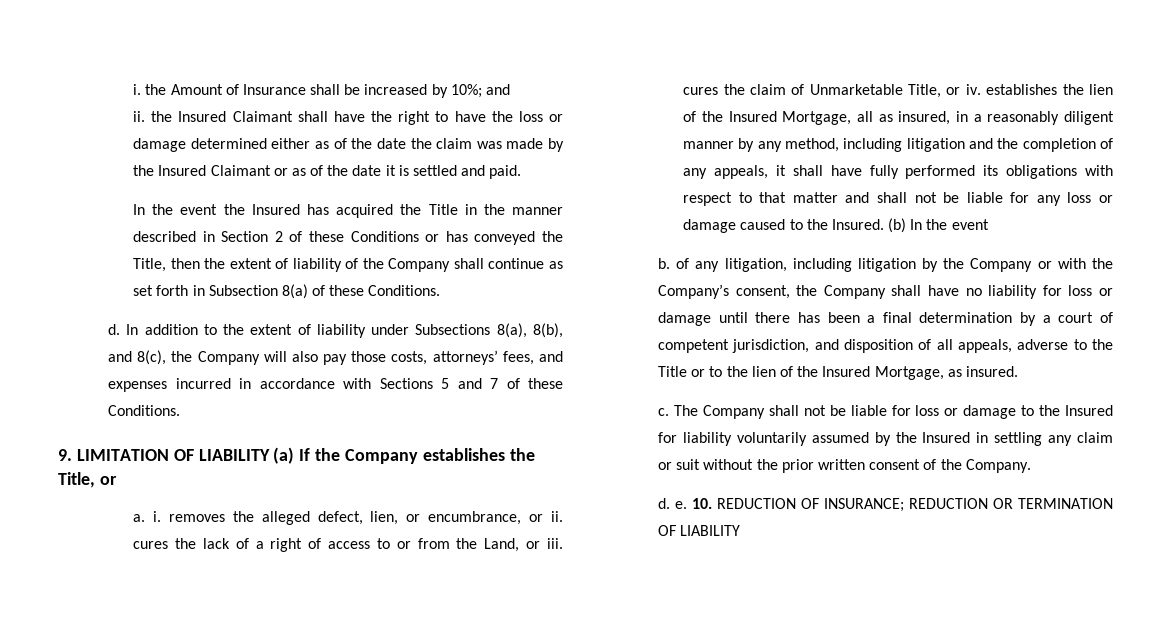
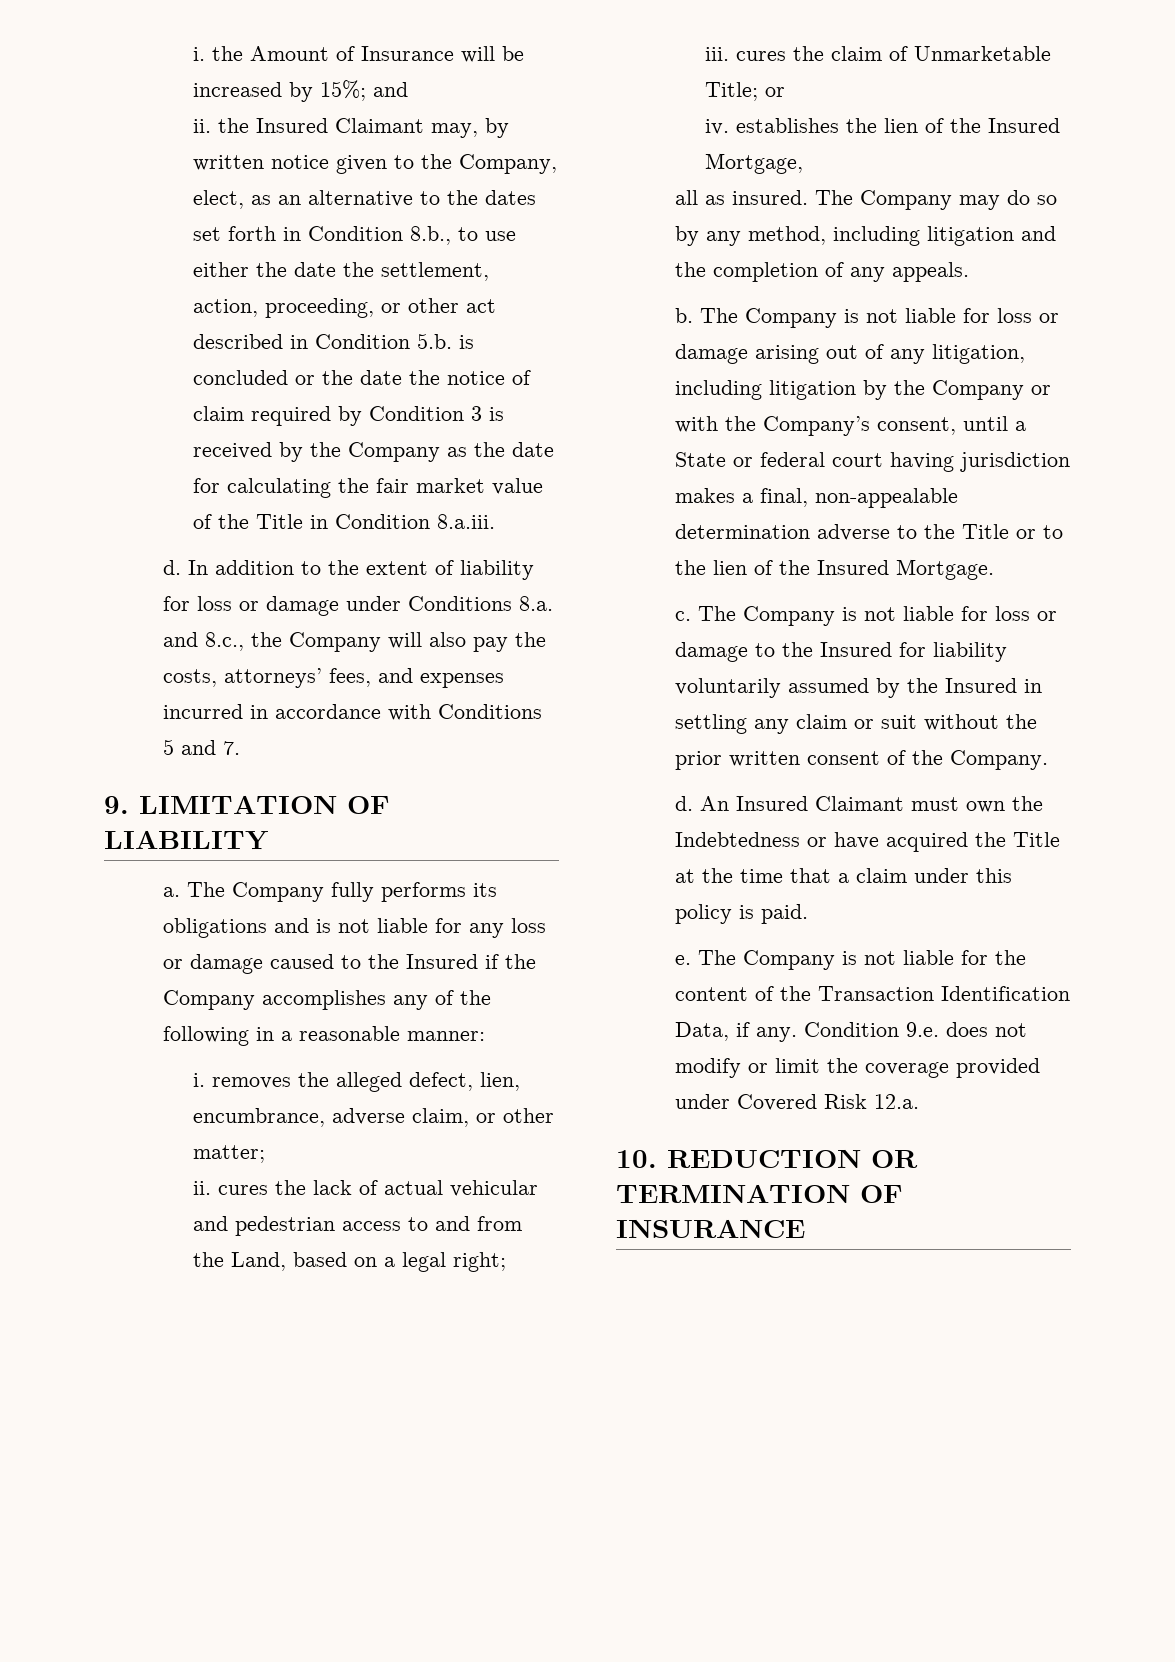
- i. the Amount of Insurance shall be increased by 10%; and
+ i. the Amount of Insurance will be increased by 15%; and
- ii. the Insured Claimant shall have the right to have the loss or damage determined either as of the date the claim was made by the Insured Claimant or as of the date it is settled and paid.
- In the event the Insured has acquired the Title in the manner described in Section 2 of these Conditions or has conveyed the Title, then the extent of liability of the Company shall continue as set forth in Subsection 8(a) of these Conditions.
+ ii. the Insured Claimant may, by written notice given to the Company, elect, as an alternative to the dates set forth in Condition 8.b., to use either the date the settlement, action, proceeding, or other act described in Condition 5.b. is concluded or the date the notice of claim required by Condition 3 is received by the Company as the date for calculating the fair market value of the Title in Condition 8.a.iii.
- In addition to the extent of liability under Subsections 8(a), 8(b), and 8(c), the Company will also pay those costs, attorneys’ fees, and expenses incurred in accordance with Sections 5 and 7 of these Conditions.
+ In addition to the extent of liability for loss or damage under Conditions 8.a. and 8.c., the Company will also pay the costs, attorneys’ fees, and expenses incurred in accordance with Conditions 5 and 7.
- 9. LIMITATION OF LIABILITY (a) If the Company establishes the Title, or
- a. i. removes the alleged defect, lien, or encumbrance, or ii. cures the lack of a right of access to or from the Land, or iii. cures the claim of Unmarketable Title, or iv. establishes the lien of the Insured Mortgage, all as insured, in a reasonably diligent manner by any method, including litigation and the completion of any appeals, it shall have fully performed its obligations with respect to that matter and shall not be liable for any loss or damage caused to the Insured. (b) In the event
- b. of any litigation, including litigation by the Company or with the Company’s consent, the Company shall have no liability for loss or damage until there has been a final determination by a court of competent jurisdiction, and disposition of all appeals, adverse to the Title or to the lien of the Insured Mortgage, as insured.
+ 9. LIMITATION OF LIABILITY
+ a. The Company fully performs its obligations and is not liable for any loss or damage caused to the Insured if the Company accomplishes any of the following in a reasonable manner:
+ i. removes the alleged defect, lien, encumbrance, adverse claim, or other matter;
+ ii. cures the lack of actual vehicular and pedestrian access to and from the Land, based on a legal right;
+ iii. cures the claim of Unmarketable Title; or
+ iv. establishes the lien of the Insured Mortgage,
+ all as insured. The Company may do so by any method, including litigation and the completion of any appeals.
+ b. The Company is not liable for loss or damage arising out of any litigation, including litigation by the Company or with the Company’s consent, until a State or federal court having jurisdiction makes a final, non-appealable determination adverse to the Title or to the lien of the Insured Mortgage.
- The Company shall not be liable for loss or damage to the Insured for liability voluntarily assumed by the Insured in settling any claim or suit without the prior written consent of the Company.
+ The Company is not liable for loss or damage to the Insured for liability voluntarily assumed by the Insured in settling any claim or suit without the prior written consent of the Company.
- d. e. 10. REDUCTION OF INSURANCE; REDUCTION OR TERMINATION OF LIABILITY
+ d. An Insured Claimant must own the Indebtedness or have acquired the Title at the time that a claim under this policy is paid.
+ e. The Company is not liable for the content of the Transaction Identification Data, if any. Condition 9.e. does not modify or limit the coverage provided under Covered Risk 12.a.
+ 10. REDUCTION OR TERMINATION OF INSURANCE

